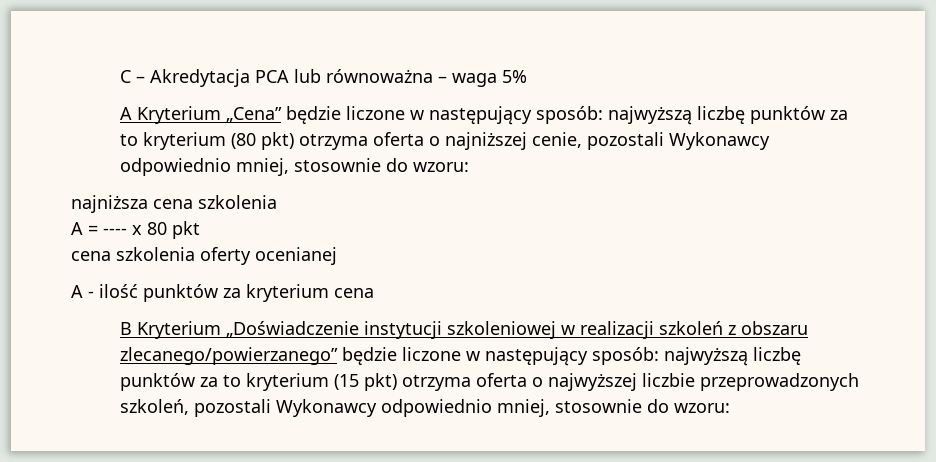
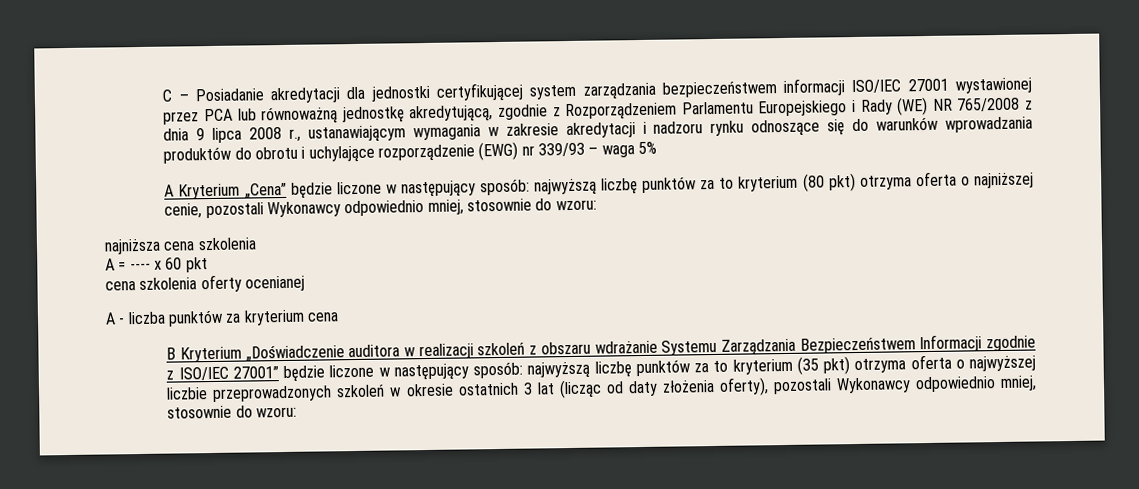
- C – Akredytacja PCA lub równoważna – waga 5%
+ C – Posiadanie akredytacji dla jednostki certyfikującej system zarządzania bezpieczeństwem informacji ISO/IEC 27001 wystawionej przez PCA lub równoważną jednostkę akredytującą, zgodnie z Rozporządzeniem Parlamentu Europejskiego i Rady (WE) NR 765/2008 z dnia 9 lipca 2008 r., ustanawiającym wymagania w zakresie akredytacji i nadzoru rynku odnoszące się do warunków wprowadzania produktów do obrotu i uchylające rozporządzenie (EWG) nr 339/93 – waga 5%
- A = ---- x 80 pkt
+ A = ---- x 60 pkt
- A - ilość punktów za kryterium cena
+ A - liczba punktów za kryterium cena
- B Kryterium „Doświadczenie instytucji szkoleniowej w realizacji szkoleń z obszaru zlecanego/powierzanego” będzie liczone w następujący sposób: najwyższą liczbę punktów za to kryterium (15 pkt) otrzyma oferta o najwyższej liczbie przeprowadzonych szkoleń, pozostali Wykonawcy odpowiednio mniej, stosownie do wzoru:
+ B Kryterium „Doświadczenie auditora w realizacji szkoleń z obszaru wdrażanie Systemu Zarządzania Bezpieczeństwem Informacji zgodnie z ISO/IEC 27001” będzie liczone w następujący sposób: najwyższą liczbę punktów za to kryterium (35 pkt) otrzyma oferta o najwyższej liczbie przeprowadzonych szkoleń w okresie ostatnich 3 lat (licząc od daty złożenia oferty), pozostali Wykonawcy odpowiednio mniej, stosownie do wzoru:

